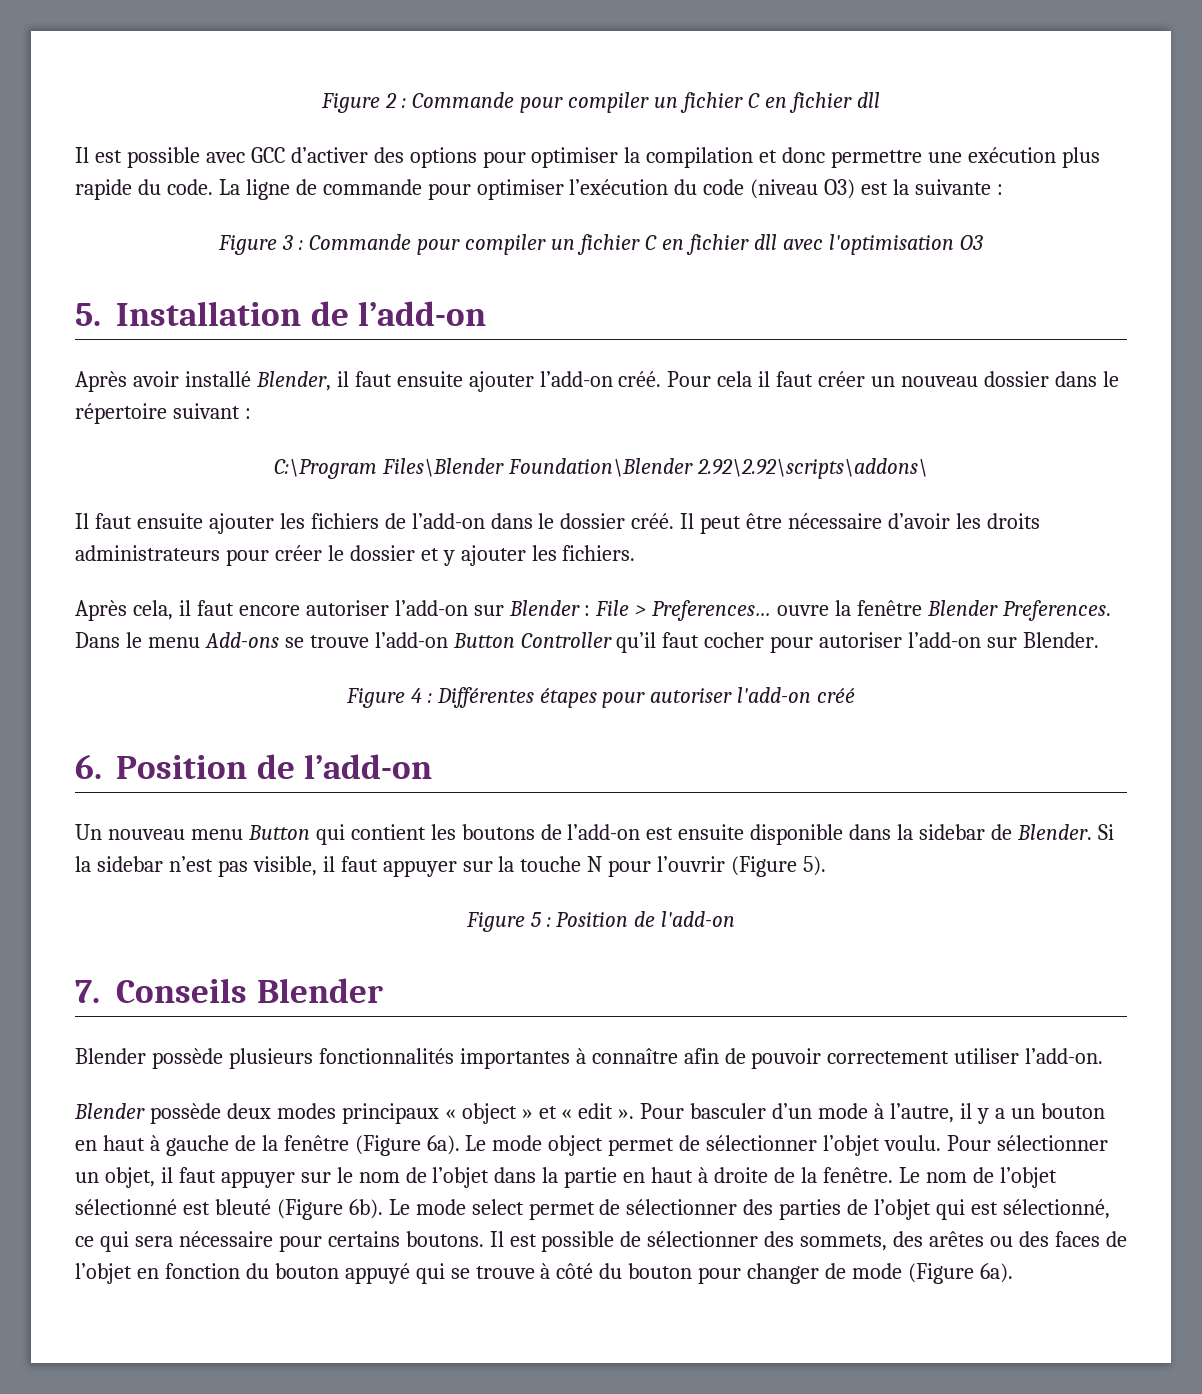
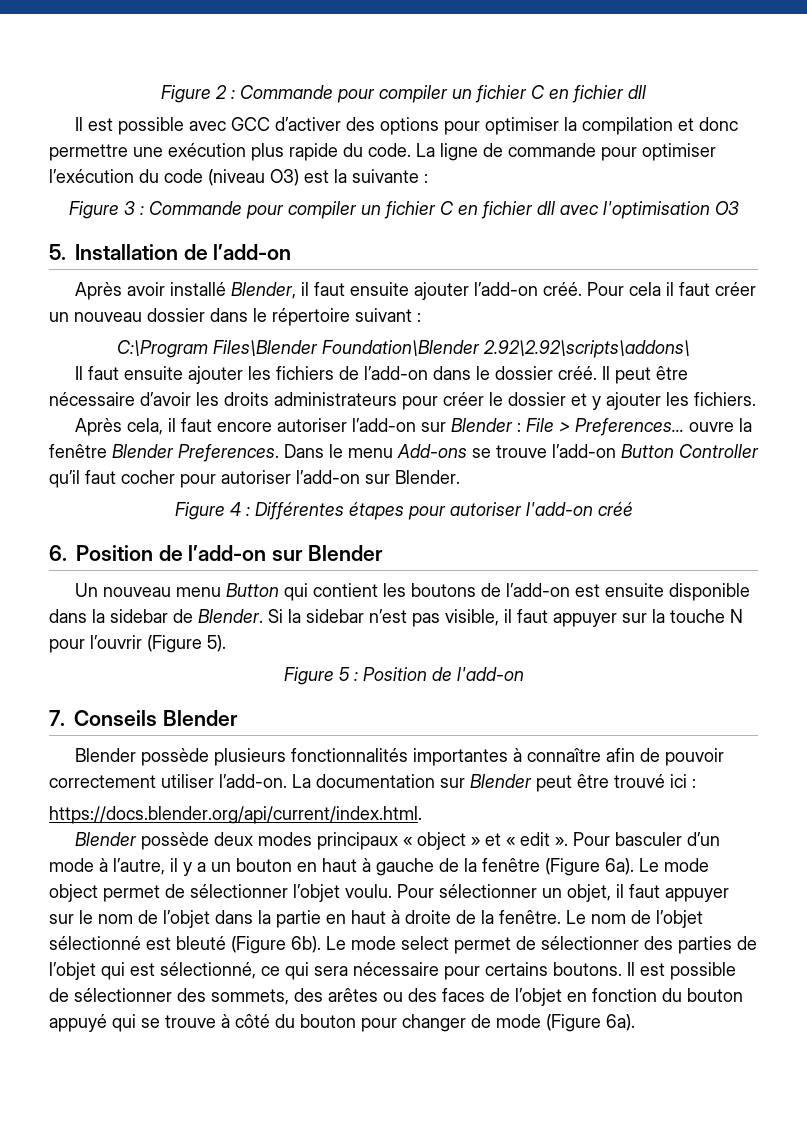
- 6. Position de l’add-on
+ 6. Position de l’add-on sur Blender
+ La documentation sur Blender peut être trouvé ici :
+ https://docs.blender.org/api/current/index.html.

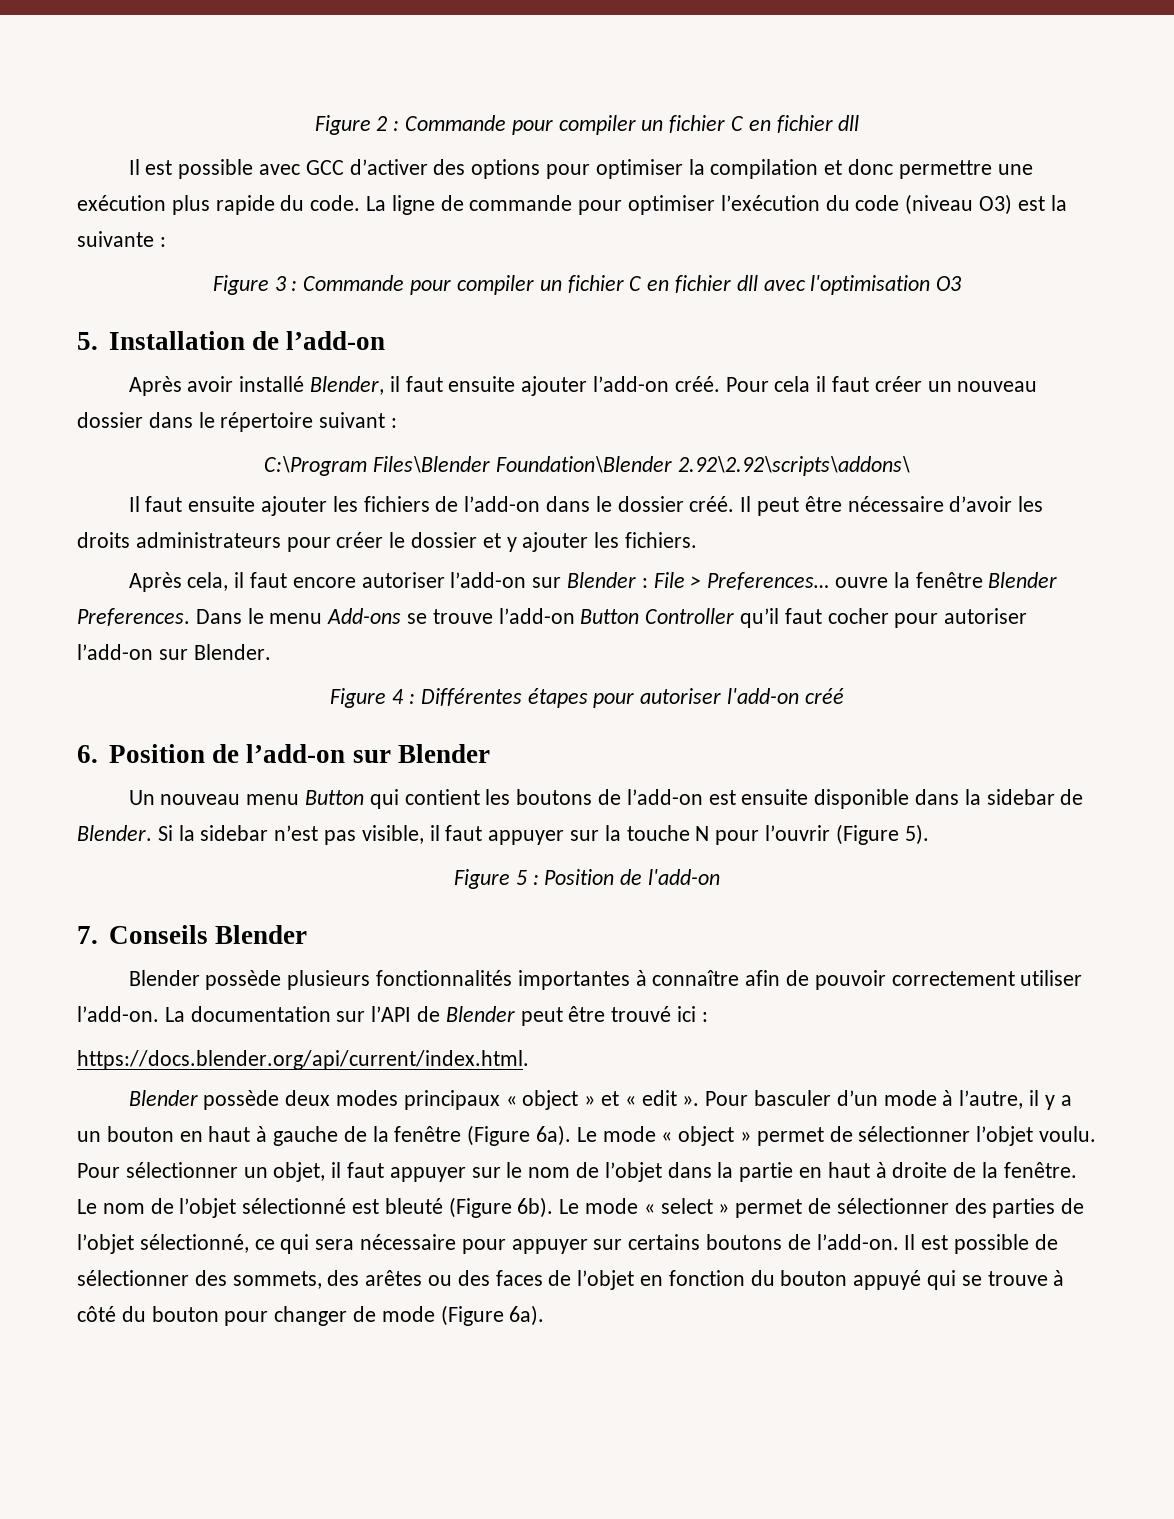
- La documentation sur Blender peut être trouvé ici :
+ La documentation sur l’API de Blender peut être trouvé ici :
- Le mode object permet de sélectionner l’objet voulu.
+ Le mode « object » permet de sélectionner l’objet voulu.
- Le mode select permet de sélectionner des parties de l’objet qui est sélectionné, ce qui sera nécessaire pour certains boutons.
+ Le mode « select » permet de sélectionner des parties de l’objet sélectionné, ce qui sera nécessaire pour appuyer sur certains boutons de l’add-on.

